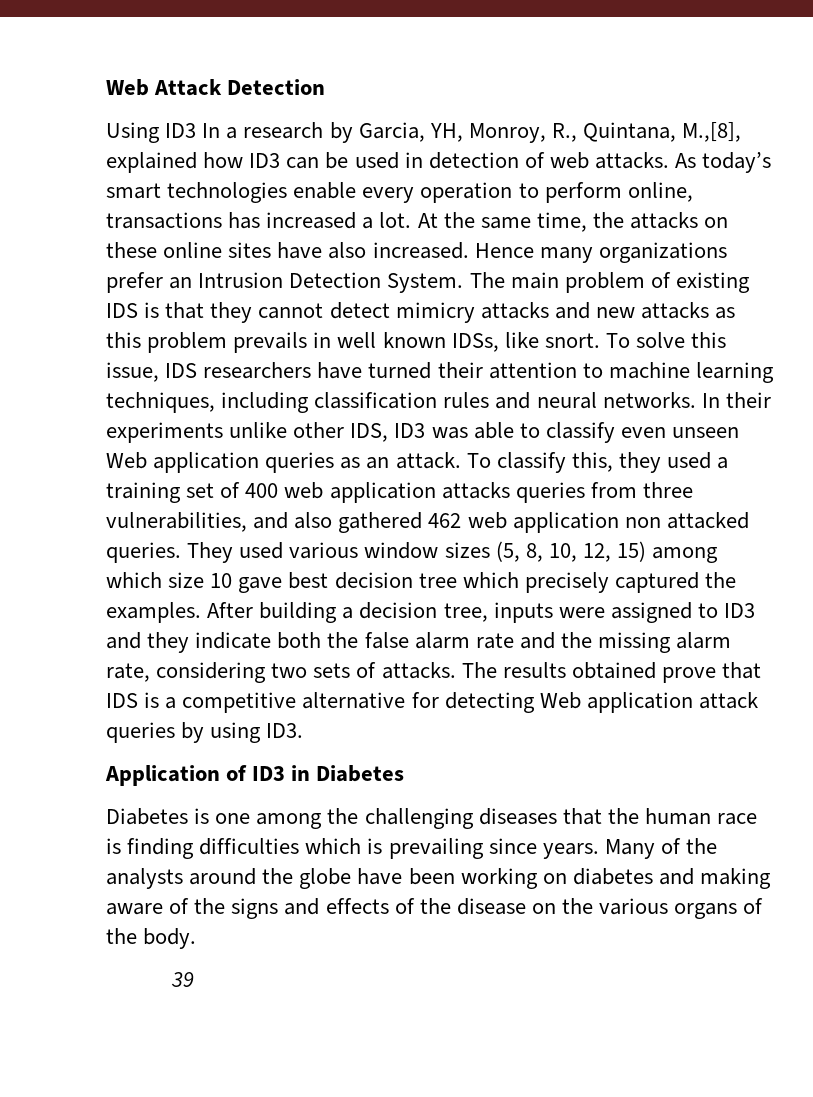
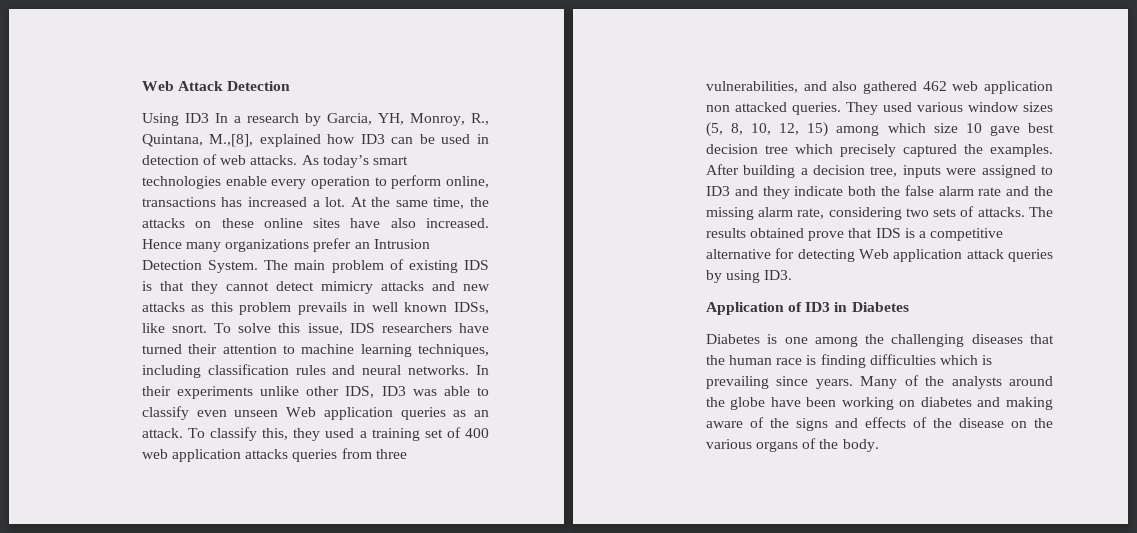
- 39

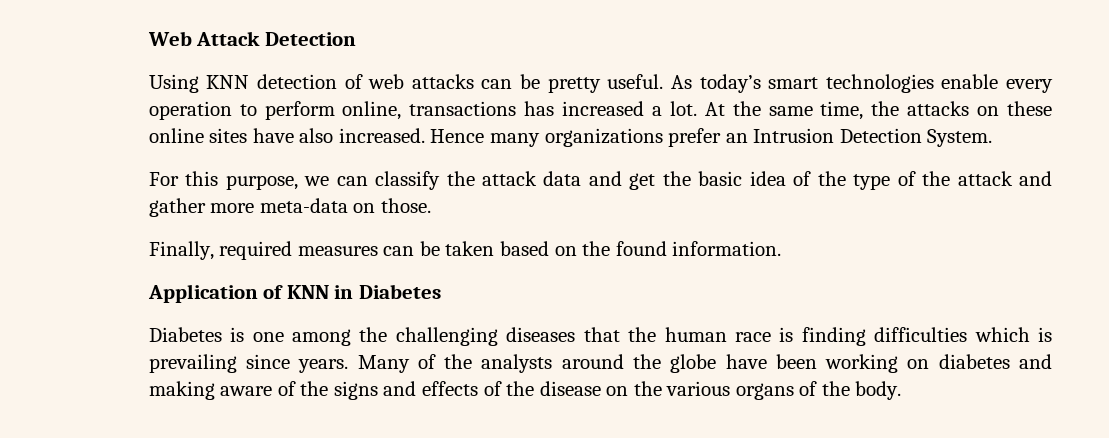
- Using ID3 In a research by Garcia, YH, Monroy, R., Quintana, M.,[8], explained how ID3 can be used in detection of web attacks.
+ Using KNN detection of web attacks can be pretty useful.
- Hence many organizations prefer an Intrusion Detection System. The main problem of existing IDS is that they cannot detect mimicry attacks and new attacks as this problem prevails in well known IDSs, like snort. To solve this issue, IDS researchers have turned their attention to machine learning techniques, including classification rules and neural networks. In their experiments unlike other IDS, ID3 was able to classify even unseen Web application queries as an attack. To classify this, they used a training set of 400 web application attacks queries from three vulnerabilities, and also gathered 462 web application non attacked queries. They used various window sizes (5, 8, 10, 12, 15) among which size 10 gave best decision tree which precisely captured the examples. After building a decision tree, inputs were assigned to ID3 and they indicate both the false alarm rate and the missing alarm rate, considering two sets of attacks. The results obtained prove that IDS is a competitive alternative for detecting Web application attack queries by using ID3.
+ Hence many organizations prefer an Intrusion Detection System.
+ For this purpose, we can classify the attack data and get the basic idea of the type of the attack and gather more meta-data on those.
+ Finally, required measures can be taken based on the found information.
- Application of ID3 in Diabetes
+ Application of KNN in Diabetes

